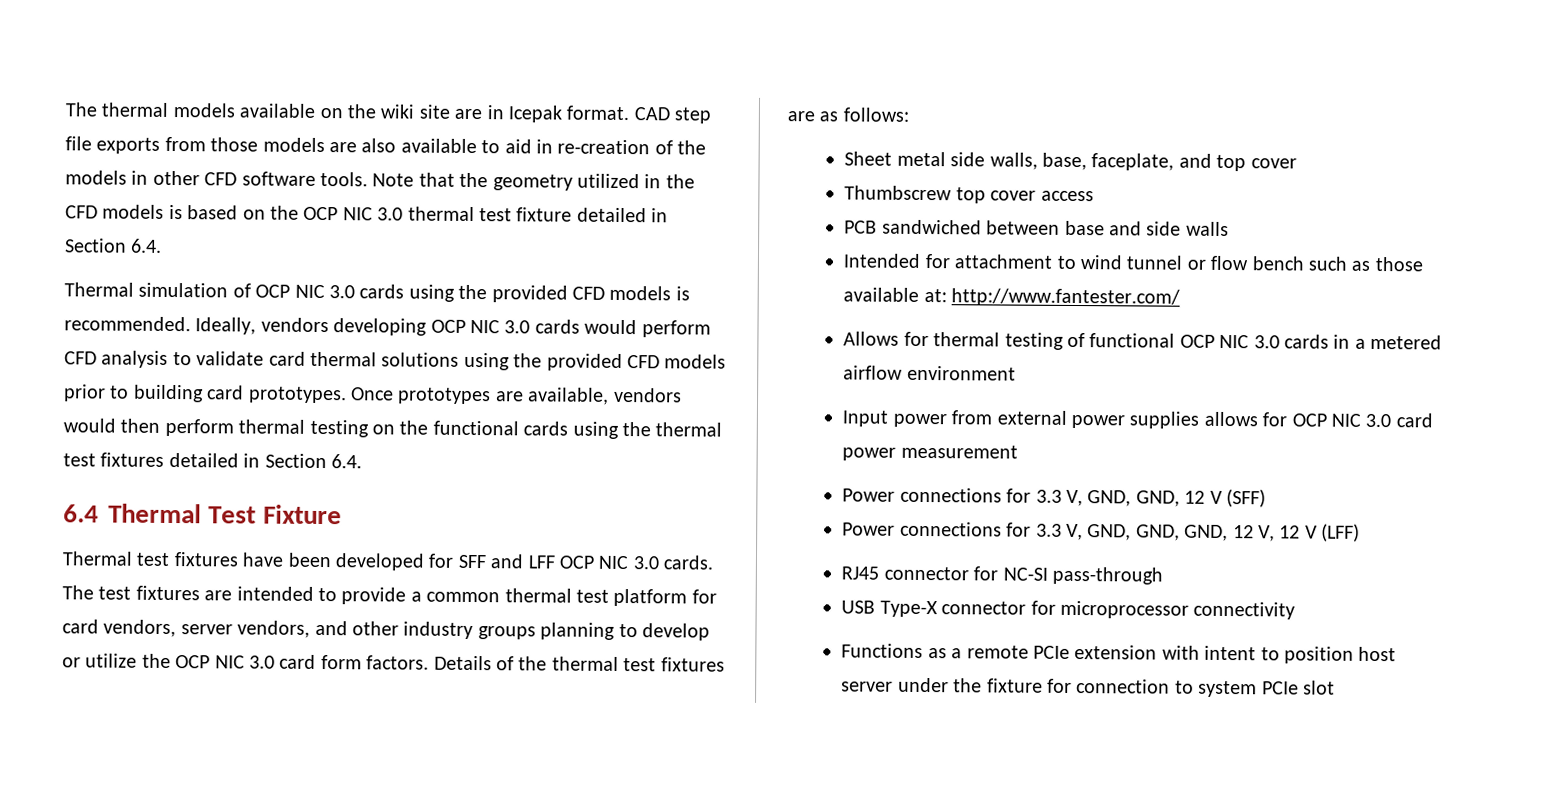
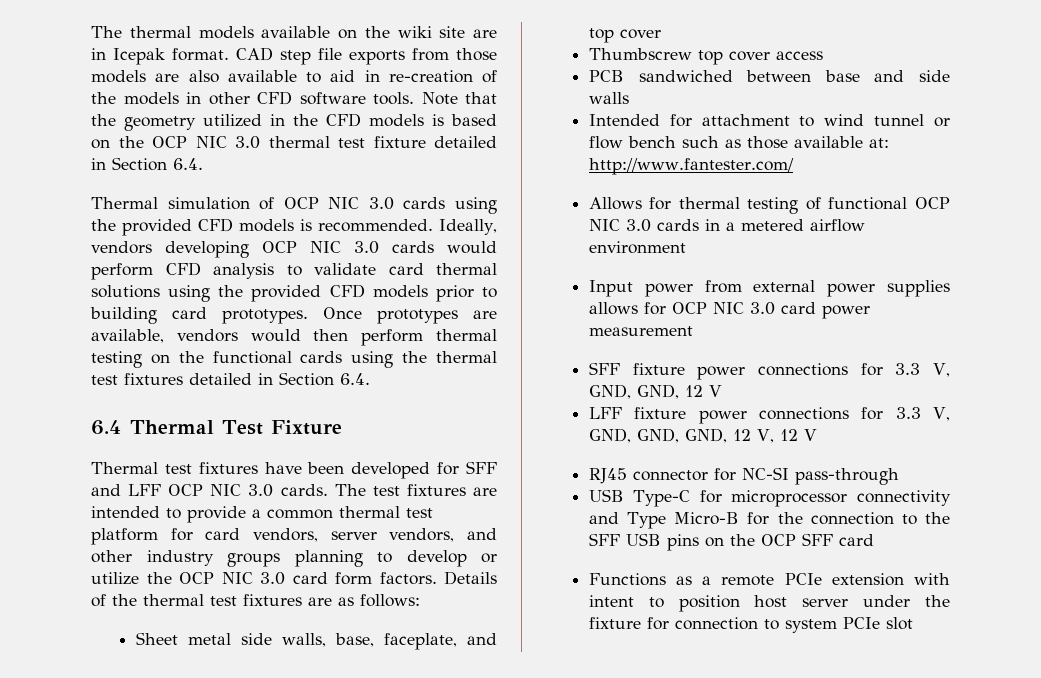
- Power connections for 3.3 V, GND, GND, 12 V (SFF)
- Power connections for 3.3 V, GND, GND, GND, 12 V, 12 V (LFF)
+ SFF fixture power connections for 3.3 V, GND, GND, 12 V
+ LFF fixture power connections for 3.3 V, GND, GND, GND, 12 V, 12 V
- USB Type-X connector for microprocessor connectivity
+ USB Type-C for microprocessor connectivity and Type Micro-B for the connection to the SFF USB pins on the OCP SFF card

